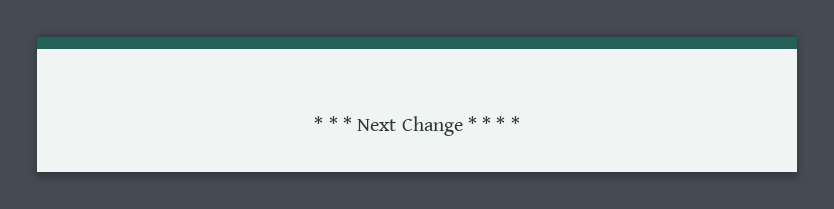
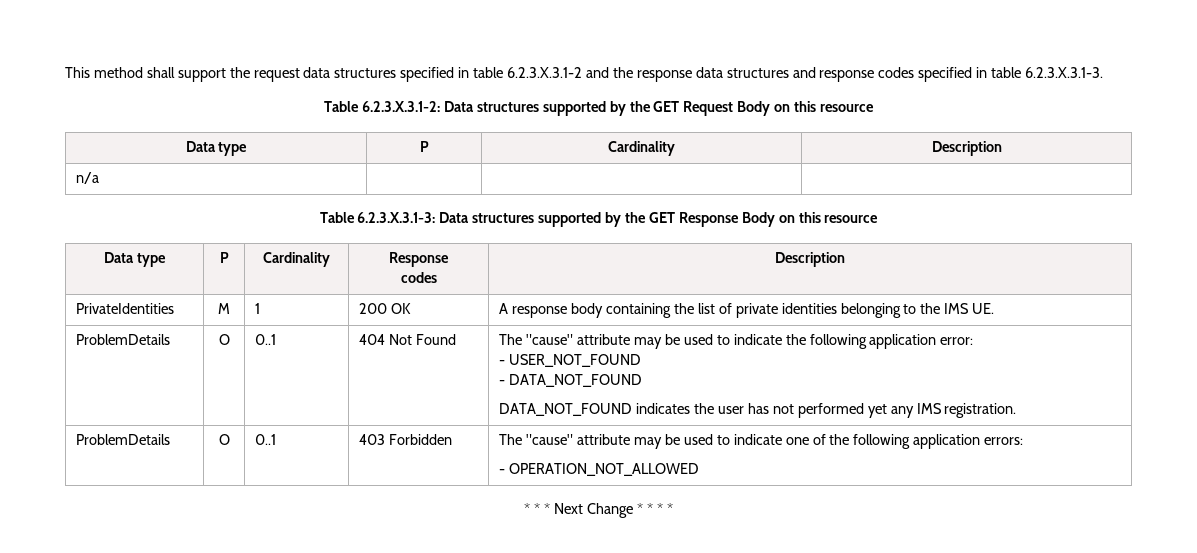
+ This method shall support the request data structures specified in table 6.2.3.X.3.1-2 and the response data structures and response codes specified in table 6.2.3.X.3.1-3.
+ Table 6.2.3.X.3.1-2: Data structures supported by the GET Request Body on this resource
+ Data type | P | Cardinality | Description
+ n/a | | |
+ Table 6.2.3.X.3.1-3: Data structures supported by the GET Response Body on this resource
+ Data type | P | Cardinality | Response
+ codes | Description
+ PrivateIdentities | M | 1 | 200 OK | A response body containing the list of private identities belonging to the IMS UE.
+ ProblemDetails | O | 0..1 | 404 Not Found | The "cause" attribute may be used to indicate the following application error:
+ - USER_NOT_FOUND
+ - DATA_NOT_FOUND
+ DATA_NOT_FOUND indicates the user has not performed yet any IMS registration.
+ ProblemDetails | O | 0..1 | 403 Forbidden | The "cause" attribute may be used to indicate one of the following application errors:
+ - OPERATION_NOT_ALLOWED

